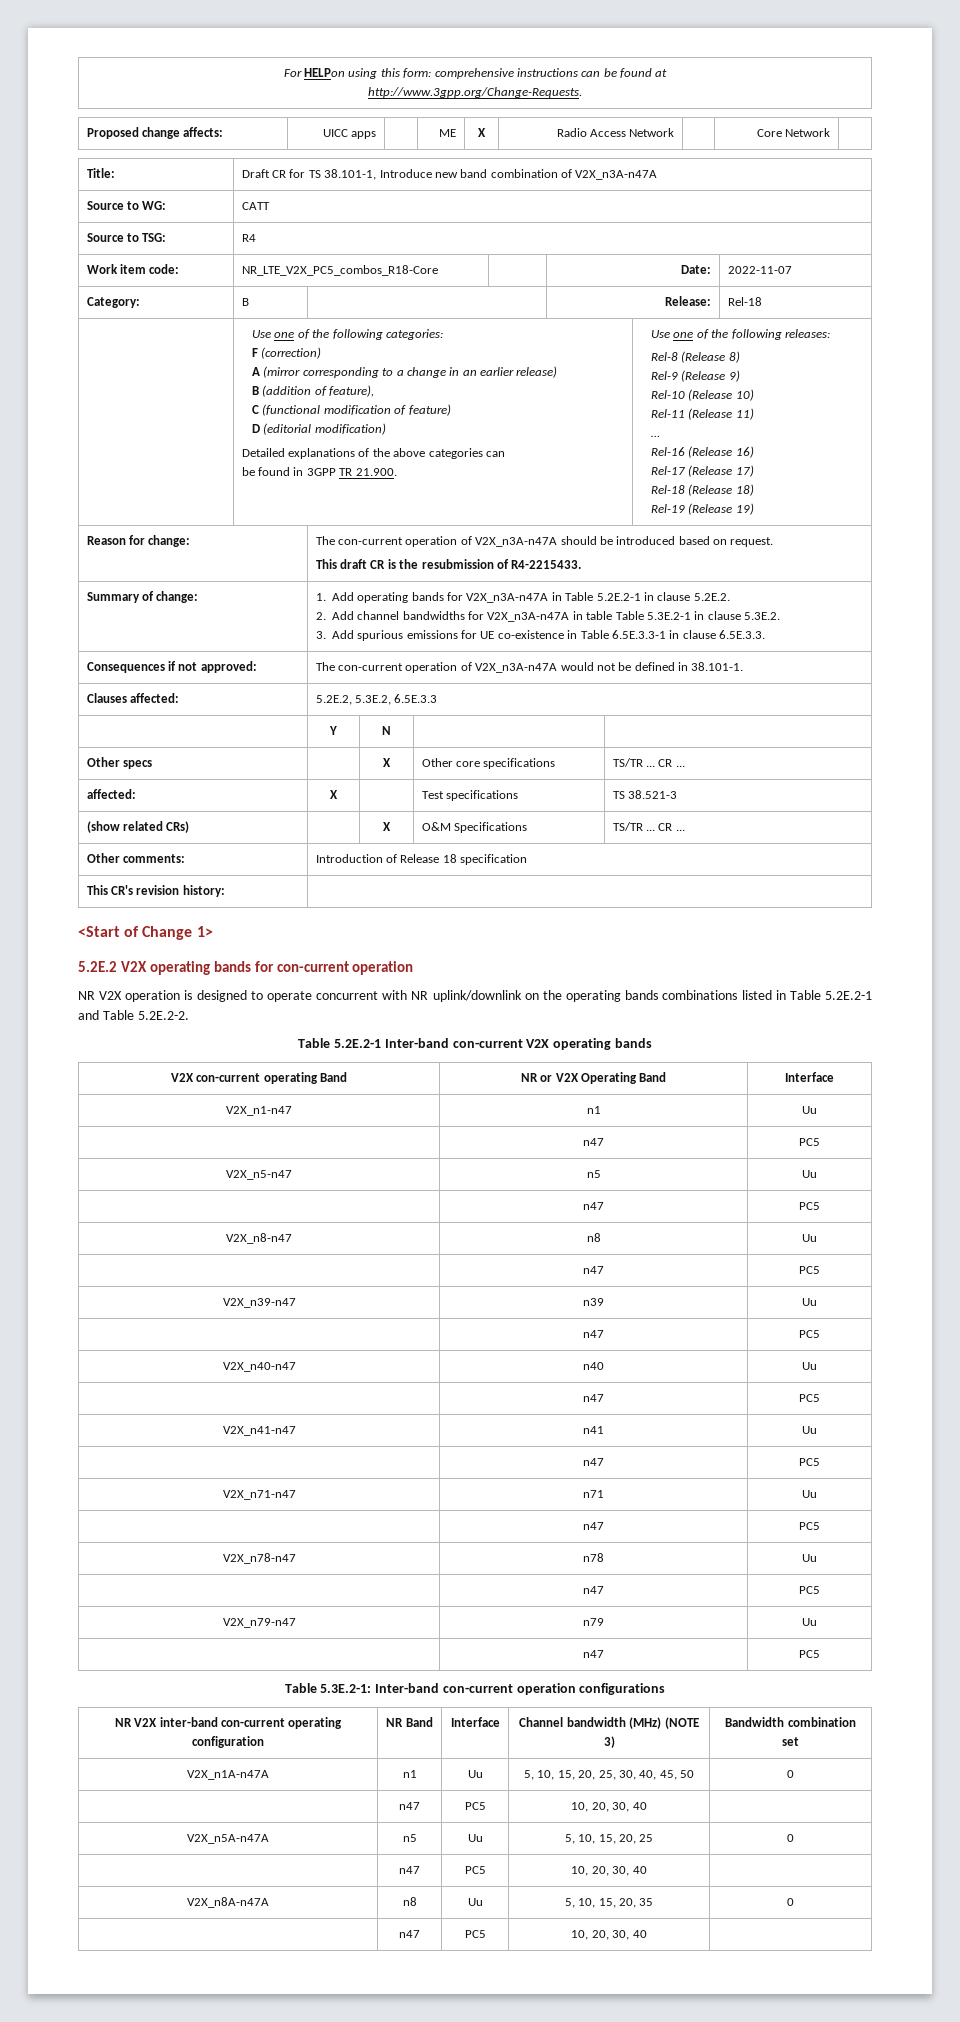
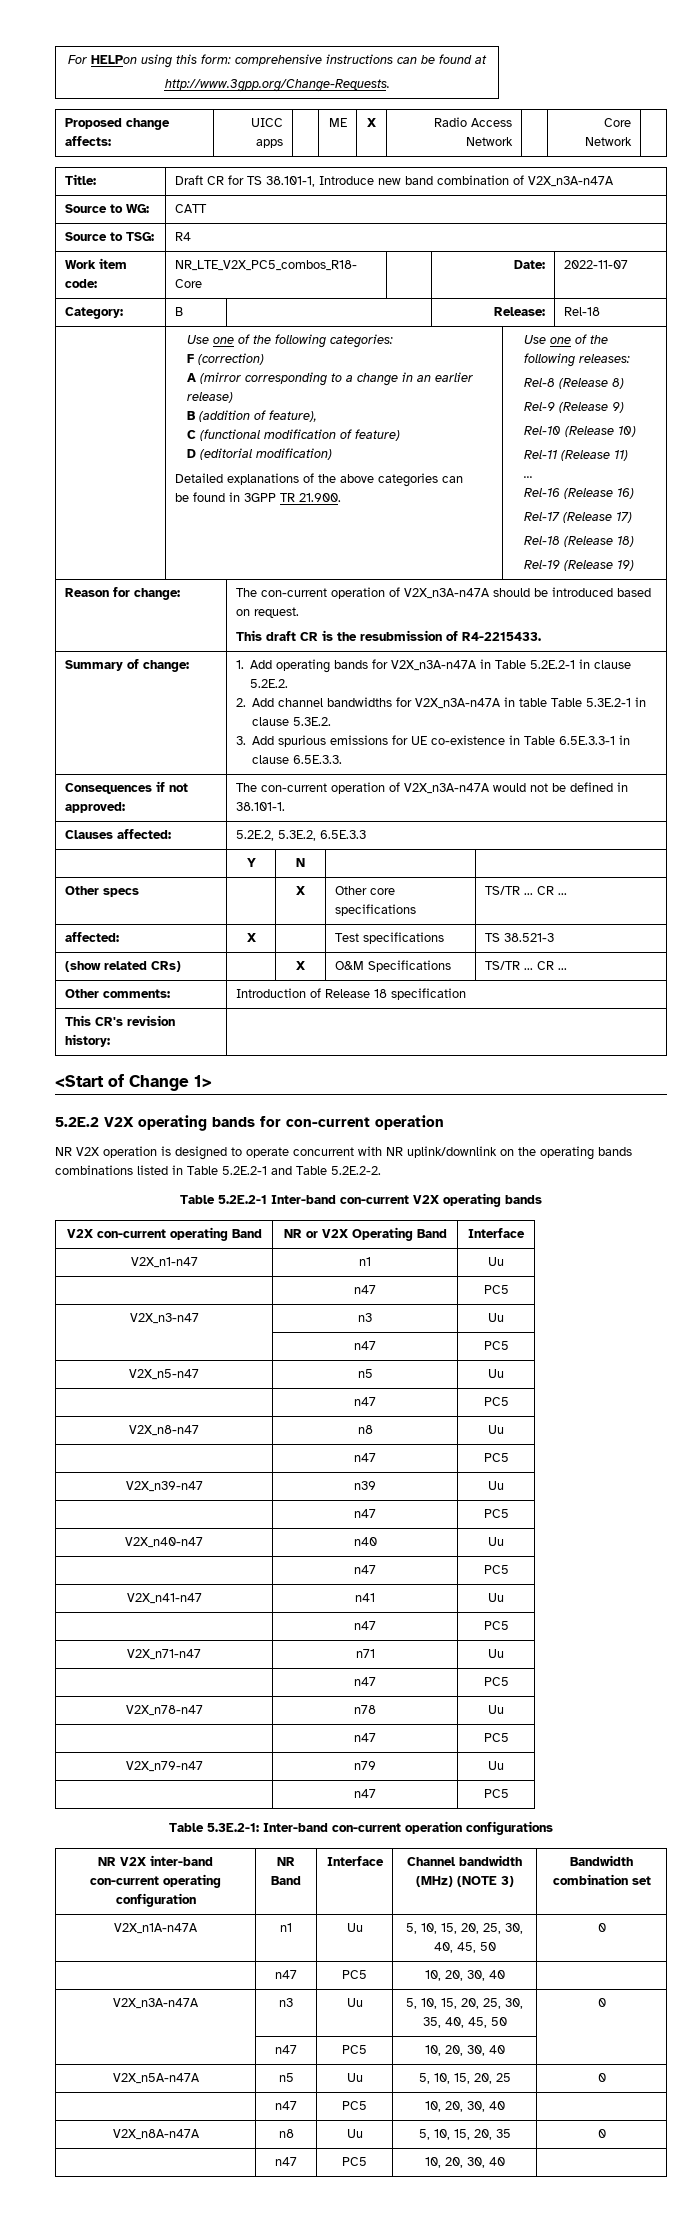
+ V2X_n3-n47 | n3 | Uu
+ | n47 | PC5
+ V2X_n3A-n47A | n3 | Uu | 5, 10, 15, 20, 25, 30, 35, 40, 45, 50 | 0
+ | n47 | PC5 | 10, 20, 30, 40 |

